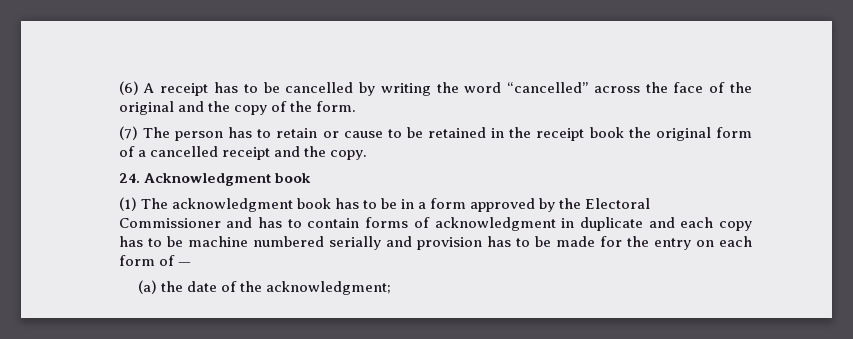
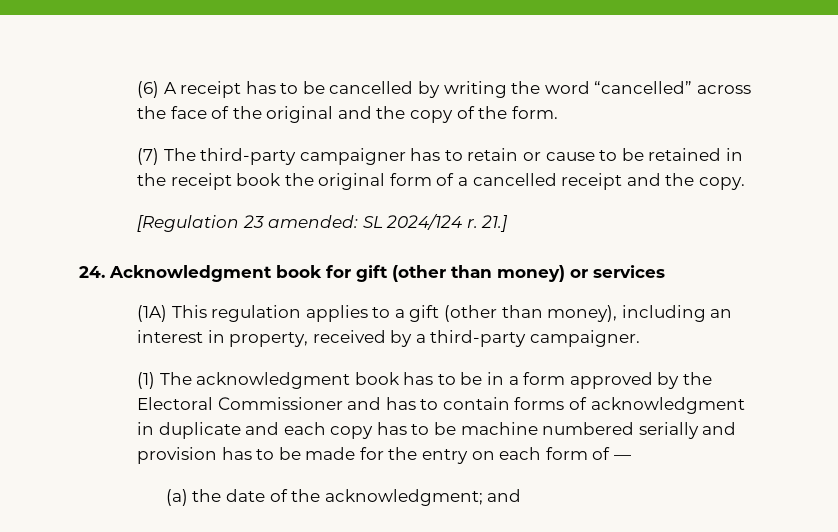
- (7) The person has to retain or cause to be retained in the receipt book the original form of a cancelled receipt and the copy.
+ (7) The third-party campaigner has to retain or cause to be retained in the receipt book the original form of a cancelled receipt and the copy.
- 24. Acknowledgment book
+ [Regulation 23 amended: SL 2024/124 r. 21.]
+ 24. Acknowledgment book for gift (other than money) or services
+ (1A) This regulation applies to a gift (other than money), including an interest in property, received by a third-party campaigner.
- (a) the date of the acknowledgment;
+ (a) the date of the acknowledgment; and

